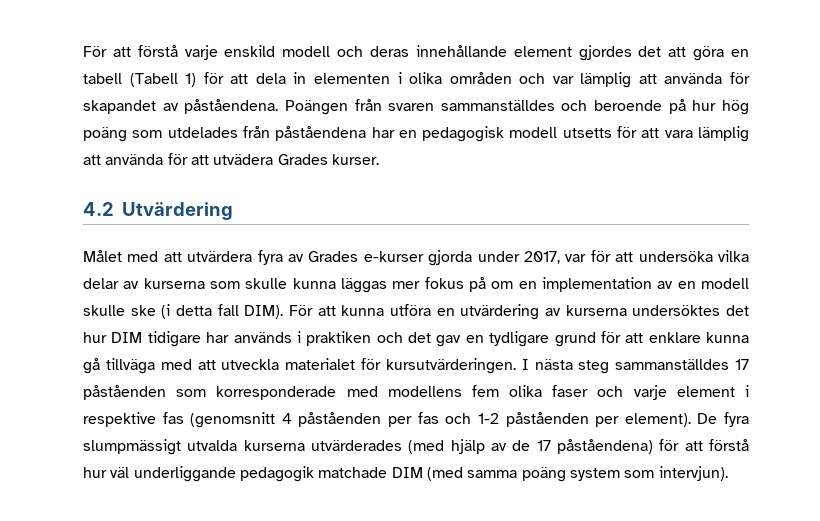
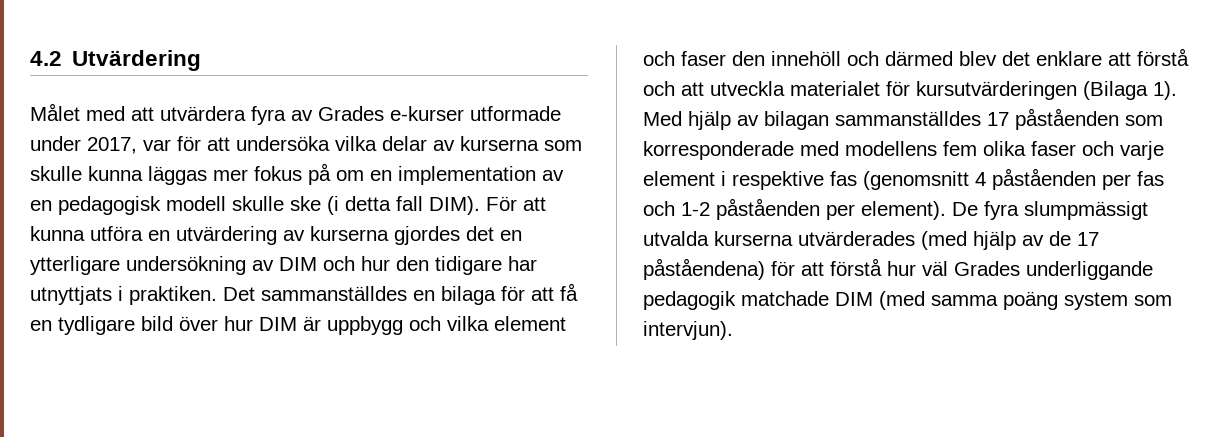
- För att förstå varje enskild modell och deras innehållande element gjordes det att göra en tabell (Tabell 1) för att dela in elementen i olika områden och var lämplig att använda för skapandet av påståendena. Poängen från svaren sammanställdes och beroende på hur hög poäng som utdelades från påståendena har en pedagogisk modell utsetts för att vara lämplig att använda för att utvädera Grades kurser.
- Målet med att utvärdera fyra av Grades e-kurser gjorda under 2017, var för att undersöka vilka delar av kurserna som skulle kunna läggas mer fokus på om en implementation av en modell skulle ske (i detta fall DIM).
+ Målet med att utvärdera fyra av Grades e-kurser utformade under 2017, var för att undersöka vilka delar av kurserna som skulle kunna läggas mer fokus på om en implementation av en pedagogisk modell skulle ske (i detta fall DIM).
- För att kunna utföra en utvärdering av kurserna undersöktes det hur DIM tidigare har används i praktiken och det gav en tydligare grund för att enklare kunna gå tillväga med att utveckla materialet för kursutvärderingen. I nästa steg sammanställdes 17 påståenden som korresponderade med modellens fem olika faser och varje element i respektive fas (genomsnitt 4 påståenden per fas och 1-2 påståenden per element).
+ För att kunna utföra en utvärdering av kurserna gjordes det en ytterligare undersökning av DIM och hur den tidigare har utnyttjats i praktiken. Det sammanställdes en bilaga för att få en tydligare bild över hur DIM är uppbygg och vilka element och faser den innehöll och därmed blev det enklare att förstå och att utveckla materialet för kursutvärderingen (Bilaga 1). Med hjälp av bilagan sammanställdes 17 påståenden som korresponderade med modellens fem olika faser och varje element i respektive fas (genomsnitt 4 påståenden per fas och 1-2 påståenden per element).
- De fyra slumpmässigt utvalda kurserna utvärderades (med hjälp av de 17 påståendena) för att förstå hur väl underliggande pedagogik matchade DIM (med samma poäng system som intervjun).
+ De fyra slumpmässigt utvalda kurserna utvärderades (med hjälp av de 17 påståendena) för att förstå hur väl Grades underliggande pedagogik matchade DIM (med samma poäng system som intervjun).

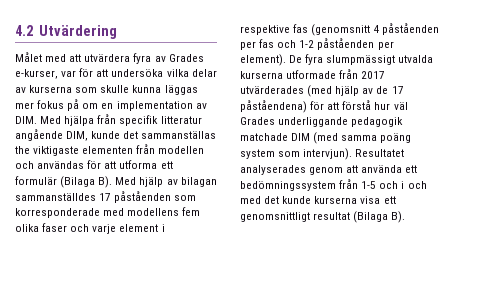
- Målet med att utvärdera fyra av Grades e-kurser utformade under 2017, var för att undersöka vilka delar av kurserna som skulle kunna läggas mer fokus på om en implementation av en pedagogisk modell skulle ske (i detta fall DIM). För att kunna utföra en utvärdering av kurserna gjordes det en ytterligare undersökning av DIM och hur den tidigare har utnyttjats i praktiken. Det sammanställdes en bilaga för att få en tydligare bild över hur DIM är uppbygg och vilka element och faser den innehöll och därmed blev det enklare att förstå och att utveckla materialet för kursutvärderingen (Bilaga 1). Med hjälp av bilagan sammanställdes 17 påståenden som korresponderade med modellens fem olika faser och varje element i respektive fas (genomsnitt 4 påståenden per fas och 1-2 påståenden per element).
+ Målet med att utvärdera fyra av Grades e-kurser, var för att undersöka vilka delar av kurserna som skulle kunna läggas mer fokus på om en implementation av DIM. Med hjälpa från specifik litteratur angående DIM, kunde det sammanställas the viktigaste elementen från modellen och användas för att utforma ett formulär (Bilaga B). Med hjälp av bilagan sammanställdes 17 påståenden som korresponderade med modellens fem olika faser och varje element i respektive fas (genomsnitt 4 påståenden per fas och 1-2 påståenden per element).
- De fyra slumpmässigt utvalda kurserna utvärderades (med hjälp av de 17 påståendena) för att förstå hur väl Grades underliggande pedagogik matchade DIM (med samma poäng system som intervjun).
+ De fyra slumpmässigt utvalda kurserna utformade från 2017 utvärderades (med hjälp av de 17 påståendena) för att förstå hur väl Grades underliggande pedagogik matchade DIM (med samma poäng system som intervjun).
+ Resultatet analyserades genom att använda ett bedömningssystem från 1-5 och i och med det kunde kurserna visa ett genomsnittligt resultat (Bilaga B).

